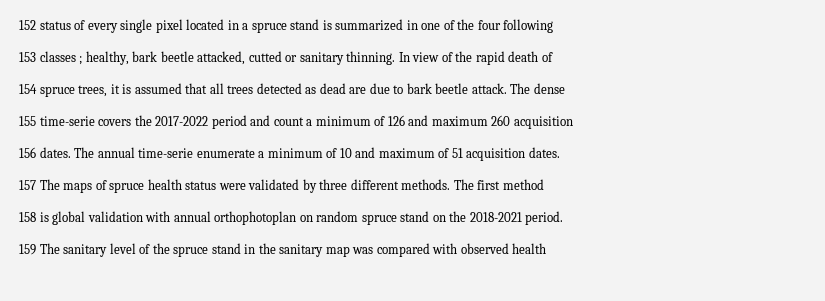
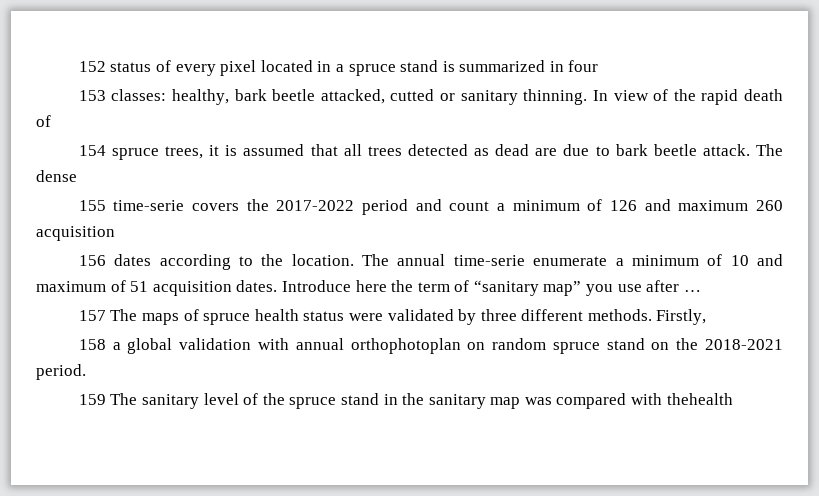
- 152 status of every single pixel located in a spruce stand is summarized in one of the four following
+ 152 status of every pixel located in a spruce stand is summarized in four
- 153 classes ; healthy, bark beetle attacked, cutted or sanitary thinning.
+ 153 classes: healthy, bark beetle attacked, cutted or sanitary thinning.
- 156 dates.
+ 156 dates according to the location.
+ Introduce here the term of “sanitary map” you use after …
- The first method
+ Firstly,
- 158 is global validation with annual orthophotoplan on random spruce stand on the 2018-2021 period.
+ 158 a global validation with annual orthophotoplan on random spruce stand on the 2018-2021 period.
- 159 The sanitary level of the spruce stand in the sanitary map was compared with observed health
+ 159 The sanitary level of the spruce stand in the sanitary map was compared with thehealth

